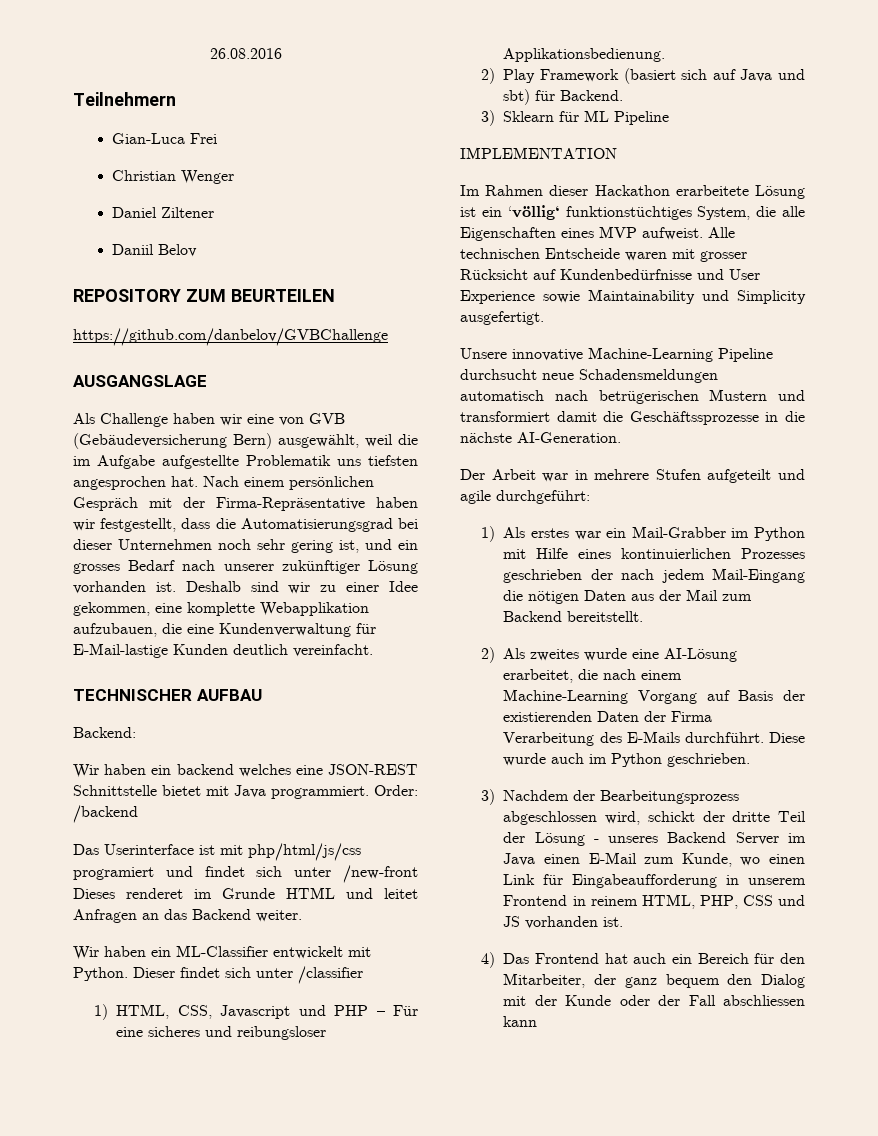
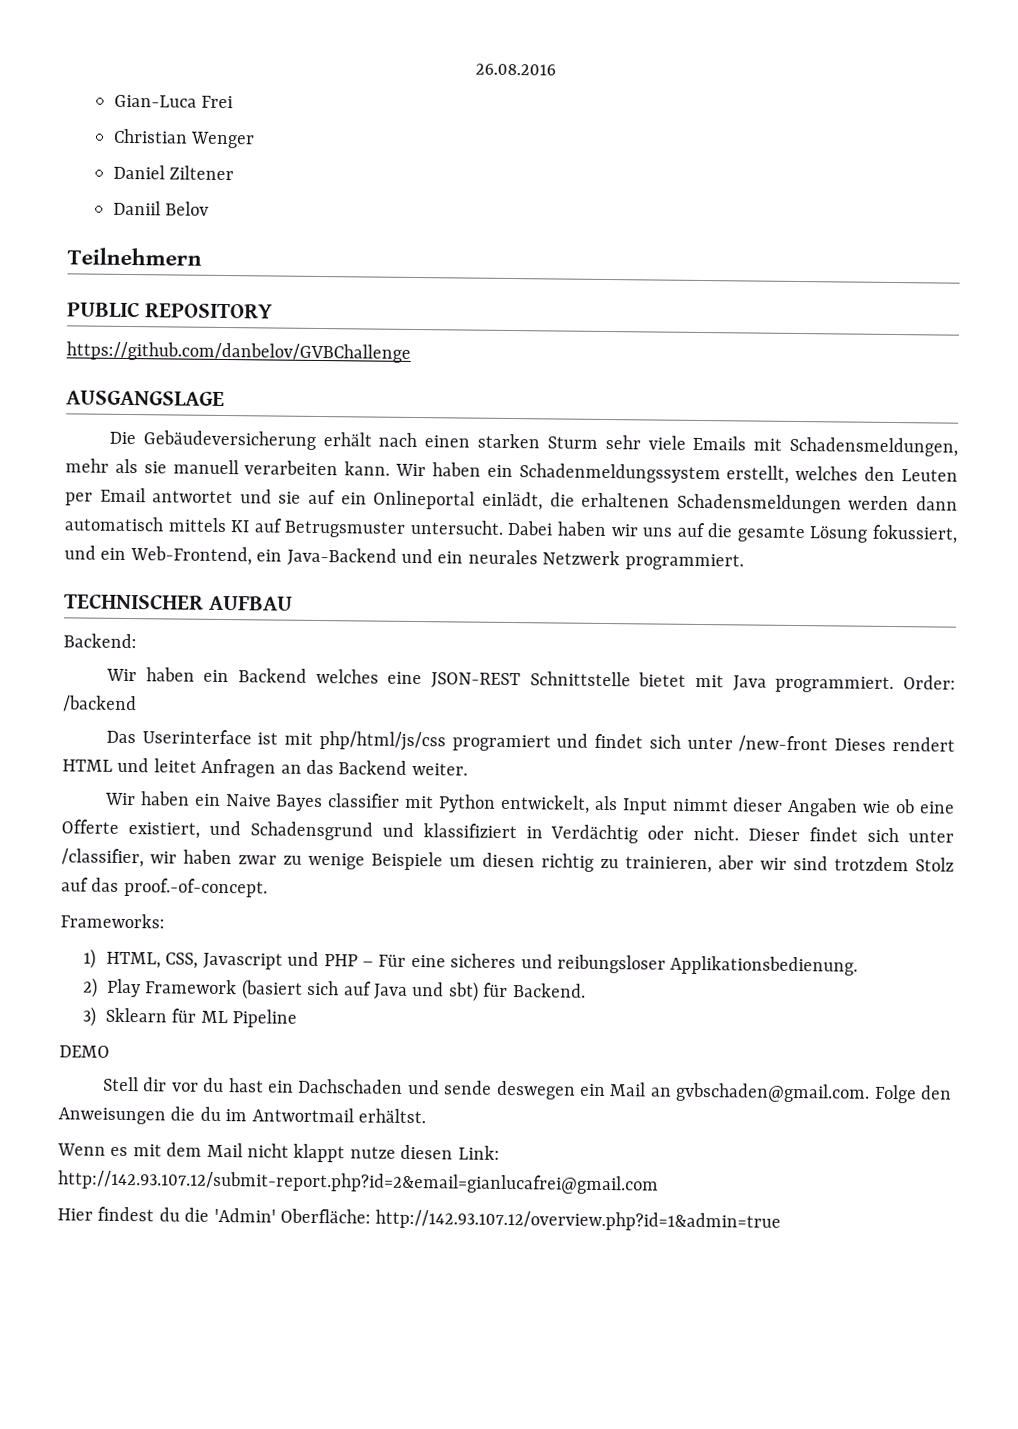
- Teilnehmern
- REPOSITORY ZUM BEURTEILEN
+ Teilnehmern
+ PUBLIC REPOSITORY
- Als Challenge haben wir eine von GVB (Gebäudeversicherung Bern) ausgewählt, weil die im Aufgabe aufgestellte Problematik uns tiefsten angesprochen hat. Nach einem persönlichen Gespräch mit der Firma-Repräsentative haben wir festgestellt, dass die Automatisierungsgrad bei dieser Unternehmen noch sehr gering ist, und ein grosses Bedarf nach unserer zukünftiger Lösung vorhanden ist. Deshalb sind wir zu einer Idee gekommen, eine komplette Webapplikation aufzubauen, die eine Kundenverwaltung für E-Mail-lastige Kunden deutlich vereinfacht.
+ Die Gebäudeversicherung erhält nach einen starken Sturm sehr viele Emails mit Schadensmeldungen, mehr als sie manuell verarbeiten kann. Wir haben ein Schadenmeldungssystem erstellt, welches den Leuten per Email antwortet und sie auf ein Onlineportal einlädt, die erhaltenen Schadensmeldungen werden dann automatisch mittels KI auf Betrugsmuster untersucht. Dabei haben wir uns auf die gesamte Lösung fokussiert, und ein Web-Frontend, ein Java-Backend und ein neurales Netzwerk programmiert.
- Wir haben ein backend welches eine JSON-REST Schnittstelle bietet mit Java programmiert.
+ Wir haben ein Backend welches eine JSON-REST Schnittstelle bietet mit Java programmiert.
- Das Userinterface ist mit php/html/js/css programiert und findet sich unter /new-front Dieses renderet im Grunde HTML und leitet Anfragen an das Backend weiter.
+ Das Userinterface ist mit php/html/js/css programiert und findet sich unter /new-front Dieses rendert HTML und leitet Anfragen an das Backend weiter.
- Wir haben ein ML-Classifier entwickelt mit Python. Dieser findet sich unter /classifier
+ Wir haben ein Naive Bayes classifier mit Python entwickelt, als Input nimmt dieser Angaben wie ob eine Offerte existiert, und Schadensgrund und klassifiziert in Verdächtig oder nicht. Dieser findet sich unter /classifier, wir haben zwar zu wenige Beispiele um diesen richtig zu trainieren, aber wir sind trotzdem Stolz auf das proof.-of-concept.
+ Frameworks:
- IMPLEMENTATION
- Im Rahmen dieser Hackathon erarbeitete Lösung ist ein ‘völlig‘ funktionstüchtiges System, die alle Eigenschaften eines MVP aufweist. Alle technischen Entscheide waren mit grosser Rücksicht auf Kundenbedürfnisse und User Experience sowie Maintainability und Simplicity ausgefertigt.
- Unsere innovative Machine-Learning Pipeline durchsucht neue Schadensmeldungen automatisch nach betrügerischen Mustern und transformiert damit die Geschäftssprozesse in die nächste AI-Generation.
- Der Arbeit war in mehrere Stufen aufgeteilt und agile durchgeführt:
- 1) Als erstes war ein Mail-Grabber im Python mit Hilfe eines kontinuierlichen Prozesses geschrieben der nach jedem Mail-Eingang die nötigen Daten aus der Mail zum Backend bereitstellt.
- 2) Als zweites wurde eine AI-Lösung erarbeitet, die nach einem Machine-Learning Vorgang auf Basis der existierenden Daten der Firma Verarbeitung des E-Mails durchführt. Diese wurde auch im Python geschrieben.
- 3) Nachdem der Bearbeitungsprozess abgeschlossen wird, schickt der dritte Teil der Lösung - unseres Backend Server im Java einen E-Mail zum Kunde, wo einen Link für Eingabeaufforderung in unserem Frontend in reinem HTML, PHP, CSS und JS vorhanden ist.
- 4) Das Frontend hat auch ein Bereich für den Mitarbeiter, der ganz bequem den Dialog mit der Kunde oder der Fall abschliessen kann
+ DEMO
+ Stell dir vor du hast ein Dachschaden und sende deswegen ein Mail an gvbschaden@gmail.com. Folge den Anweisungen die du im Antwortmail erhältst.
+ Wenn es mit dem Mail nicht klappt nutze diesen Link: http://142.93.107.12/submit-report.php?id=2&email=gianlucafrei@gmail.com
+ Hier findest du die 'Admin' Oberfläche: http://142.93.107.12/overview.php?id=1&admin=true

